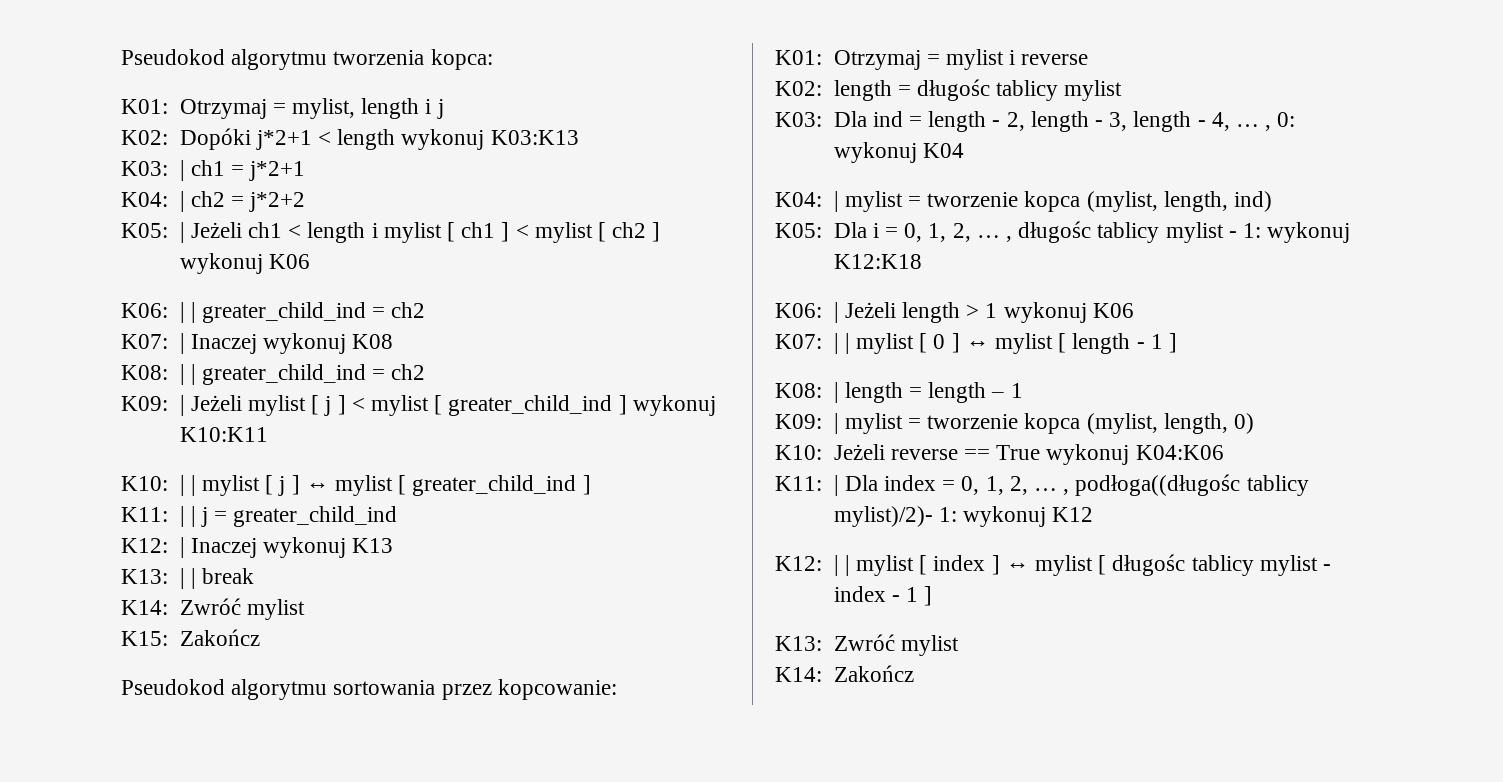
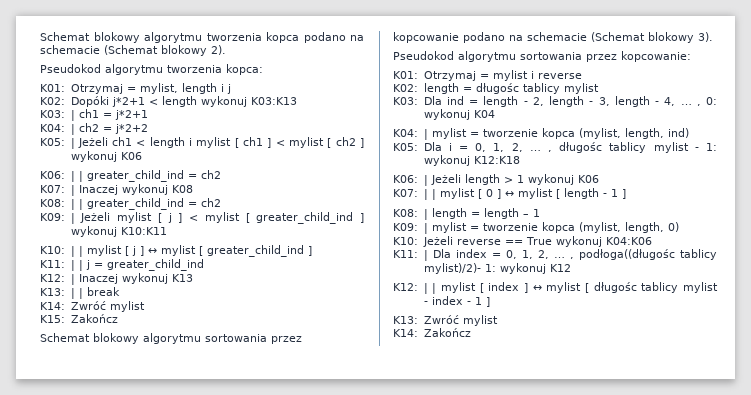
+ Schemat blokowy algorytmu tworzenia kopca podano na schemacie (Schemat blokowy 2).
+ Schemat blokowy algorytmu sortowania przez kopcowanie podano na schemacie (Schemat blokowy 3).

